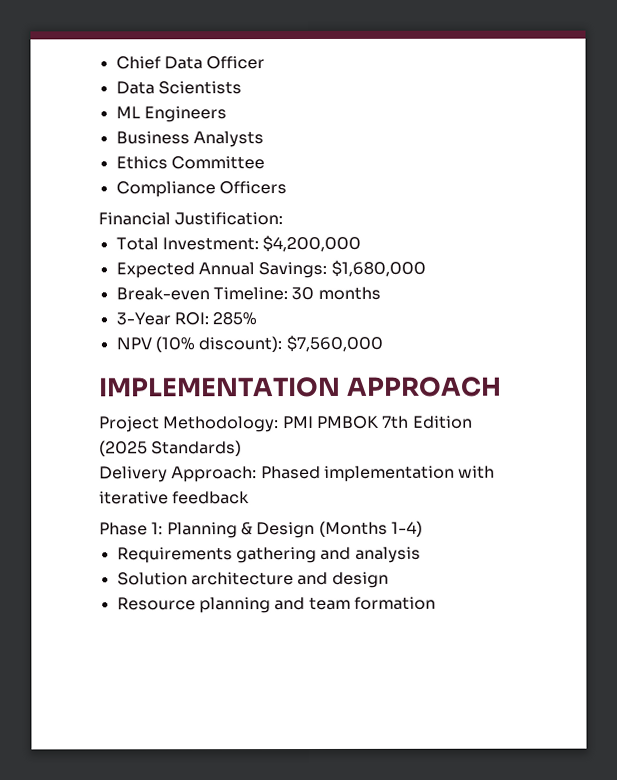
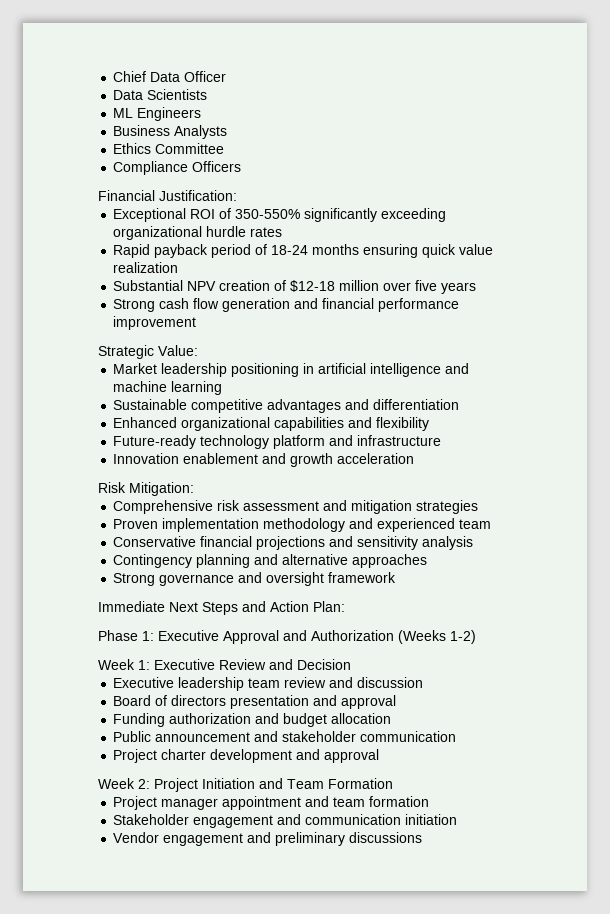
- Total Investment: $4,200,000
- Expected Annual Savings: $1,680,000
- Break-even Timeline: 30 months
- 3-Year ROI: 285%
- NPV (10% discount): $7,560,000
- IMPLEMENTATION APPROACH
- Project Methodology: PMI PMBOK 7th Edition (2025 Standards)
- Delivery Approach: Phased implementation with iterative feedback
- Phase 1: Planning & Design (Months 1-4)
- Requirements gathering and analysis
- Solution architecture and design
- Resource planning and team formation
+ Exceptional ROI of 350-550% significantly exceeding organizational hurdle rates
+ Rapid payback period of 18-24 months ensuring quick value realization
+ Substantial NPV creation of $12-18 million over five years
+ Strong cash flow generation and financial performance improvement
+ Strategic Value:
+ Market leadership positioning in artificial intelligence and machine learning
+ Sustainable competitive advantages and differentiation
+ Enhanced organizational capabilities and flexibility
+ Future-ready technology platform and infrastructure
+ Innovation enablement and growth acceleration
+ Risk Mitigation:
+ Comprehensive risk assessment and mitigation strategies
+ Proven implementation methodology and experienced team
+ Conservative financial projections and sensitivity analysis
+ Contingency planning and alternative approaches
+ Strong governance and oversight framework
+ Immediate Next Steps and Action Plan:
+ Phase 1: Executive Approval and Authorization (Weeks 1-2)
+ Week 1: Executive Review and Decision
+ Executive leadership team review and discussion
+ Board of directors presentation and approval
+ Funding authorization and budget allocation
+ Public announcement and stakeholder communication
+ Project charter development and approval
+ Week 2: Project Initiation and Team Formation
+ Project manager appointment and team formation
+ Stakeholder engagement and communication initiation
+ Vendor engagement and preliminary discussions

